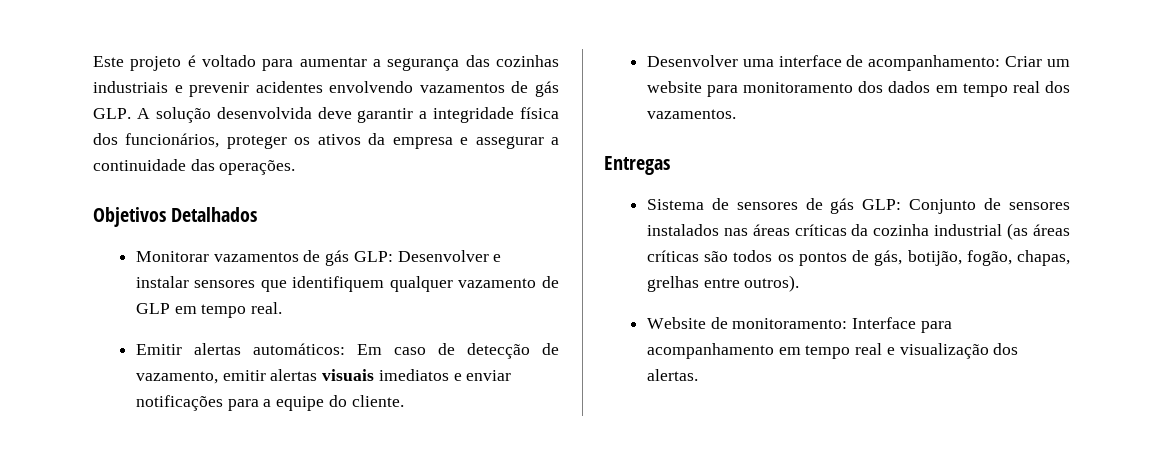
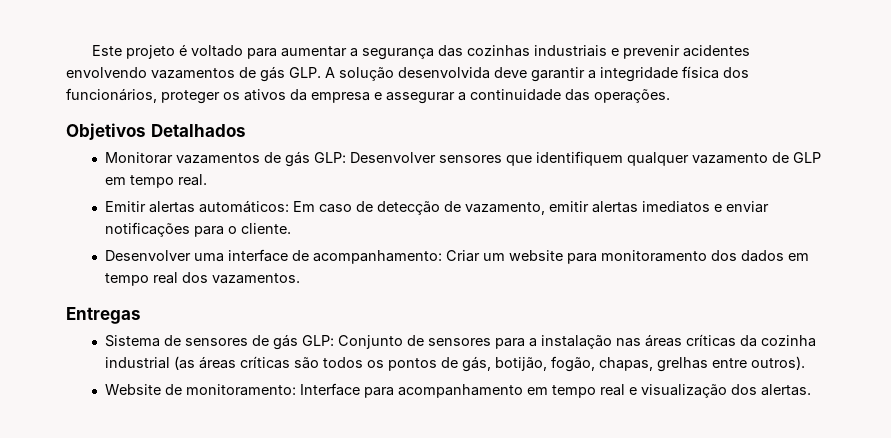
- Monitorar vazamentos de gás GLP: Desenvolver e instalar sensores que identifiquem qualquer vazamento de GLP em tempo real.
+ Monitorar vazamentos de gás GLP: Desenvolver sensores que identifiquem qualquer vazamento de GLP em tempo real.
- Emitir alertas automáticos: Em caso de detecção de vazamento, emitir alertas visuais imediatos e enviar notificações para a equipe do cliente.
+ Emitir alertas automáticos: Em caso de detecção de vazamento, emitir alertas imediatos e enviar notificações para o cliente.
- Sistema de sensores de gás GLP: Conjunto de sensores instalados nas áreas críticas da cozinha industrial (as áreas críticas são todos os pontos de gás, botijão, fogão, chapas, grelhas entre outros).
+ Sistema de sensores de gás GLP: Conjunto de sensores para a instalação nas áreas críticas da cozinha industrial (as áreas críticas são todos os pontos de gás, botijão, fogão, chapas, grelhas entre outros).

